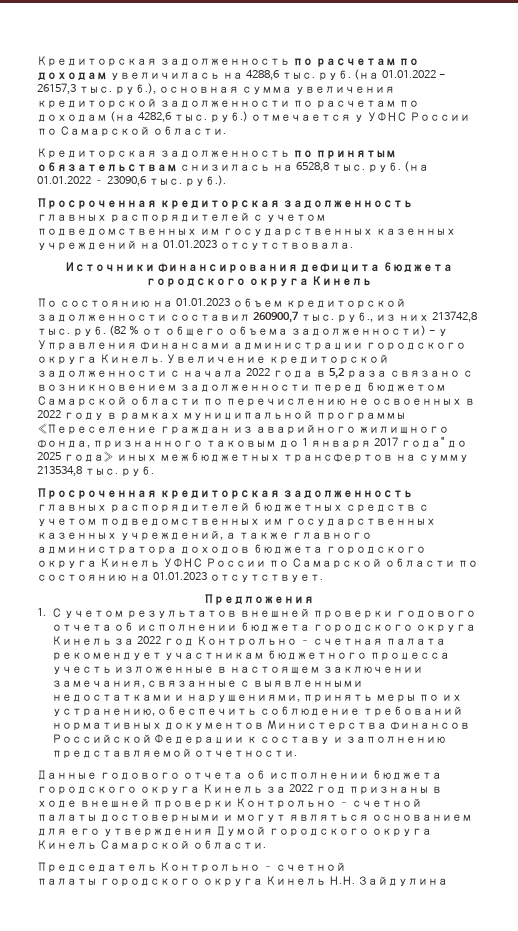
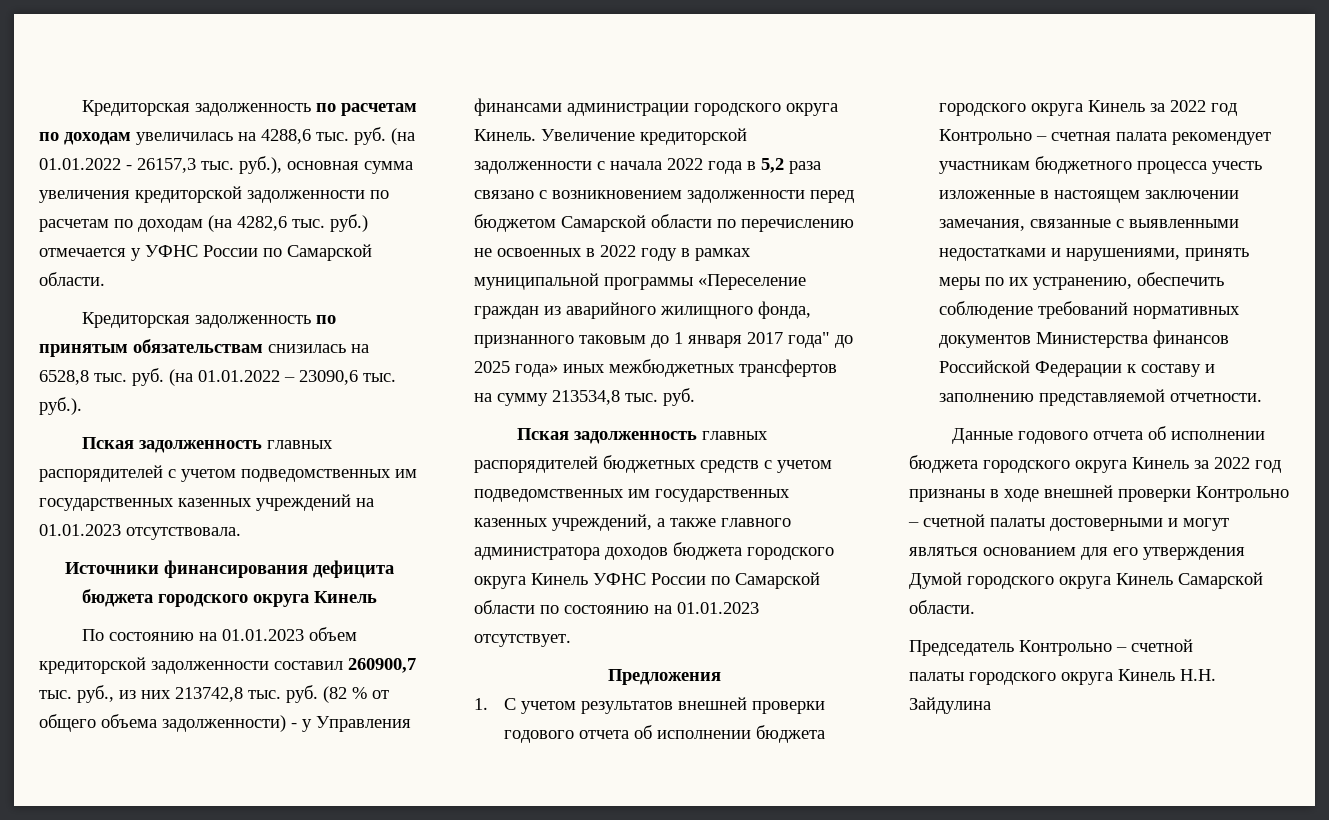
- Просроченная кредиторская задолженность главных распорядителей с учетом подведомственных им государственных казенных учреждений на 01.01.2023 отсутствовала.
+ Пская задолженность главных распорядителей с учетом подведомственных им государственных казенных учреждений на 01.01.2023 отсутствовала.
- Просроченная кредиторская задолженность главных распорядителей бюджетных средств с учетом подведомственных им государственных казенных учреждений, а также главного администратора доходов бюджета городского округа Кинель УФНС России по Самарской области по состоянию на 01.01.2023 отсутствует.
+ Пская задолженность главных распорядителей бюджетных средств с учетом подведомственных им государственных казенных учреждений, а также главного администратора доходов бюджета городского округа Кинель УФНС России по Самарской области по состоянию на 01.01.2023 отсутствует.

